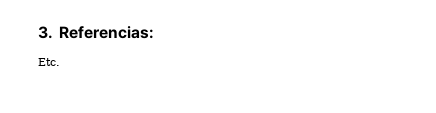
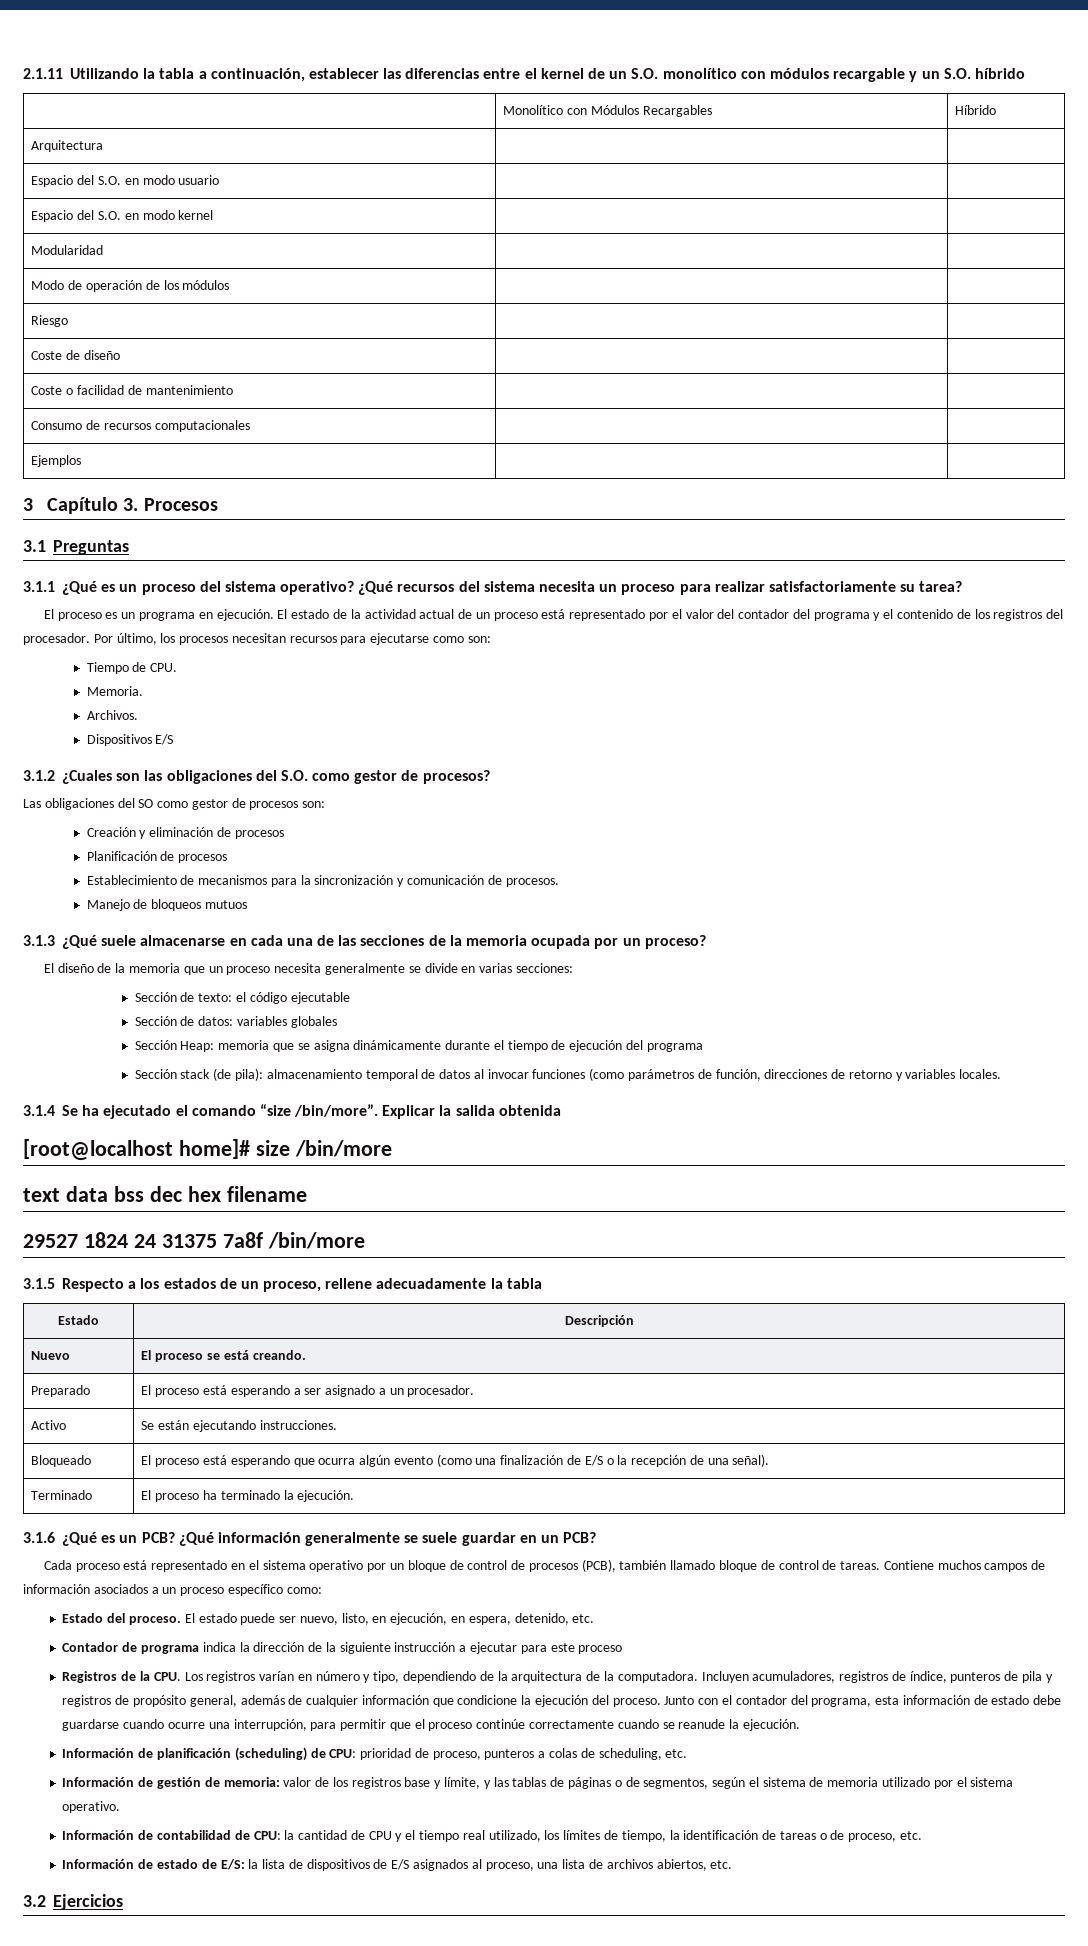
- 3. Referencias:
- Etc.
+ 2.1.11 Utilizando la tabla a continuación, establecer las diferencias entre el kernel de un S.O. monolítico con módulos recargable y un S.O. híbrido
+ | Monolítico con Módulos Recargables | Híbrido
+ Arquitectura | |
+ Espacio del S.O. en modo usuario | |
+ Espacio del S.O. en modo kernel | |
+ Modularidad | |
+ Modo de operación de los módulos | |
+ Riesgo | |
+ Coste de diseño | |
+ Coste o facilidad de mantenimiento | |
+ Consumo de recursos computacionales | |
+ Ejemplos | |
+ 3 Capítulo 3. Procesos
+ 3.1 Preguntas
+ 3.1.1 ¿Qué es un proceso del sistema operativo? ¿Qué recursos del sistema necesita un proceso para realizar satisfactoriamente su tarea?
+ El proceso es un programa en ejecución. El estado de la actividad actual de un proceso está representado por el valor del contador del programa y el contenido de los registros del procesador. Por último, los procesos necesitan recursos para ejecutarse como son:
+ Tiempo de CPU.
+ Memoria.
+ Archivos.
+ Dispositivos E/S
+ 3.1.2 ¿Cuales son las obligaciones del S.O. como gestor de procesos?
+ Las obligaciones del SO como gestor de procesos son:
+ Creación y eliminación de procesos
+ Planificación de procesos
+ Establecimiento de mecanismos para la sincronización y comunicación de procesos.
+ Manejo de bloqueos mutuos
+ 3.1.3 ¿Qué suele almacenarse en cada una de las secciones de la memoria ocupada por un proceso?
+ El diseño de la memoria que un proceso necesita generalmente se divide en varias secciones:
+ Sección de texto: el código ejecutable
+ Sección de datos: variables globales
+ Sección Heap: memoria que se asigna dinámicamente durante el tiempo de ejecución del programa
+ Sección stack (de pila): almacenamiento temporal de datos al invocar funciones (como parámetros de función, direcciones de retorno y variables locales.
+ 3.1.4 Se ha ejecutado el comando “size /bin/more”. Explicar la salida obtenida
+ [root@localhost home]# size /bin/more
+ text data bss dec hex filename
+ 29527 1824 24 31375 7a8f /bin/more
+ 3.1.5 Respecto a los estados de un proceso, rellene adecuadamente la tabla
+ Estado | Descripción
+ Nuevo | El proceso se está creando.
+ Preparado | El proceso está esperando a ser asignado a un procesador.
+ Activo | Se están ejecutando instrucciones.
+ Bloqueado | El proceso está esperando que ocurra algún evento (como una finalización de E/S o la recepción de una señal).
+ Terminado | El proceso ha terminado la ejecución.
+ 3.1.6 ¿Qué es un PCB? ¿Qué información generalmente se suele guardar en un PCB?
+ Cada proceso está representado en el sistema operativo por un bloque de control de procesos (PCB), también llamado bloque de control de tareas. Contiene muchos campos de información asociados a un proceso específico como:
+ Estado del proceso. El estado puede ser nuevo, listo, en ejecución, en espera, detenido, etc.
+ Contador de programa indica la dirección de la siguiente instrucción a ejecutar para este proceso
+ Registros de la CPU. Los registros varían en número y tipo, dependiendo de la arquitectura de la computadora. Incluyen acumuladores, registros de índice, punteros de pila y registros de propósito general, además de cualquier información que condicione la ejecución del proceso. Junto con el contador del programa, esta información de estado debe guardarse cuando ocurre una interrupción, para permitir que el proceso continúe correctamente cuando se reanude la ejecución.
+ Información de planificación (scheduling) de CPU: prioridad de proceso, punteros a colas de scheduling, etc.
+ Información de gestión de memoria: valor de los registros base y límite, y las tablas de páginas o de segmentos, según el sistema de memoria utilizado por el sistema operativo.
+ Información de contabilidad de CPU: la cantidad de CPU y el tiempo real utilizado, los límites de tiempo, la identificación de tareas o de proceso, etc.
+ Información de estado de E/S: la lista de dispositivos de E/S asignados al proceso, una lista de archivos abiertos, etc.
+ 3.2 Ejercicios

